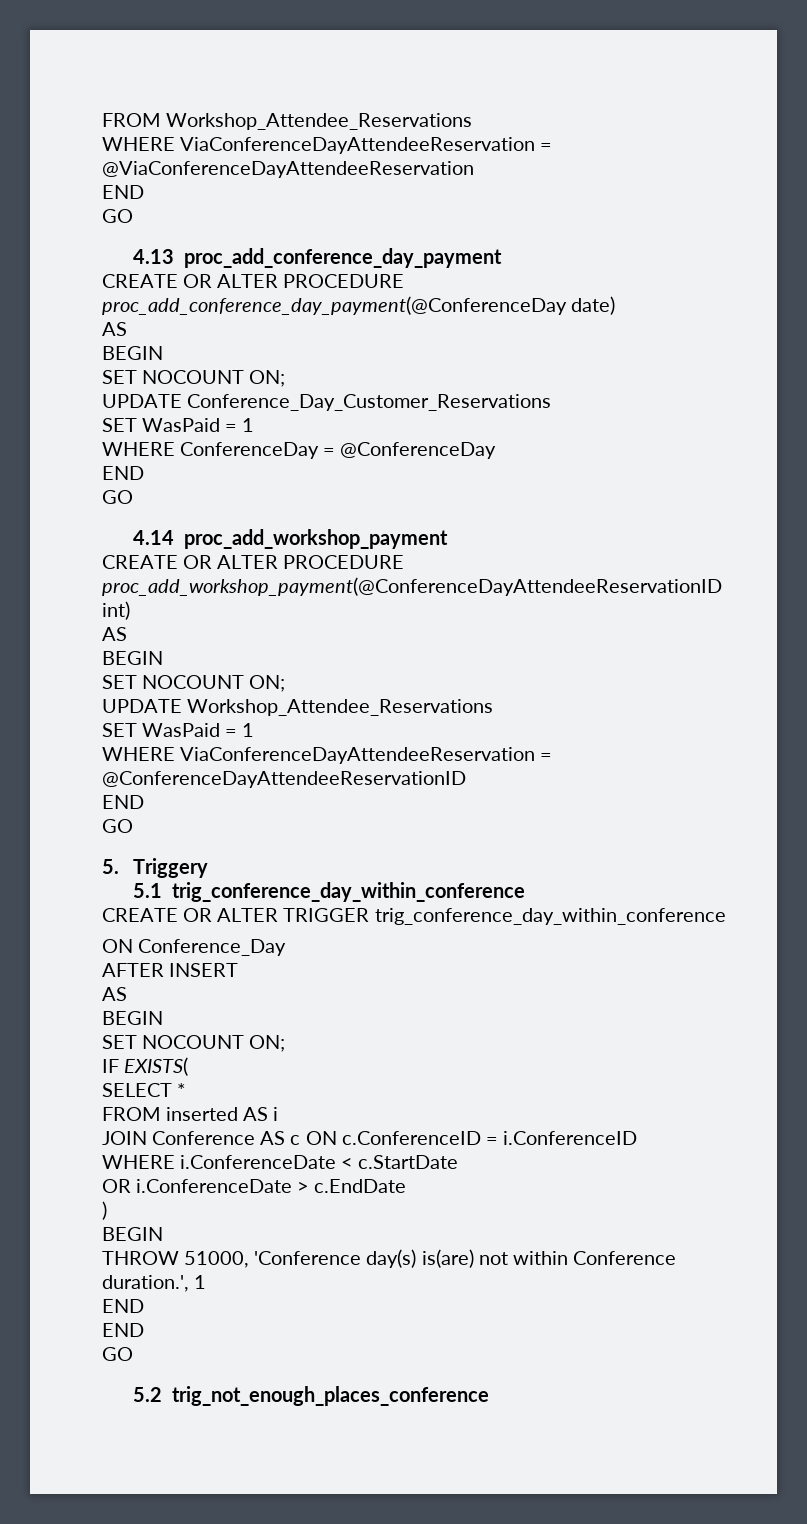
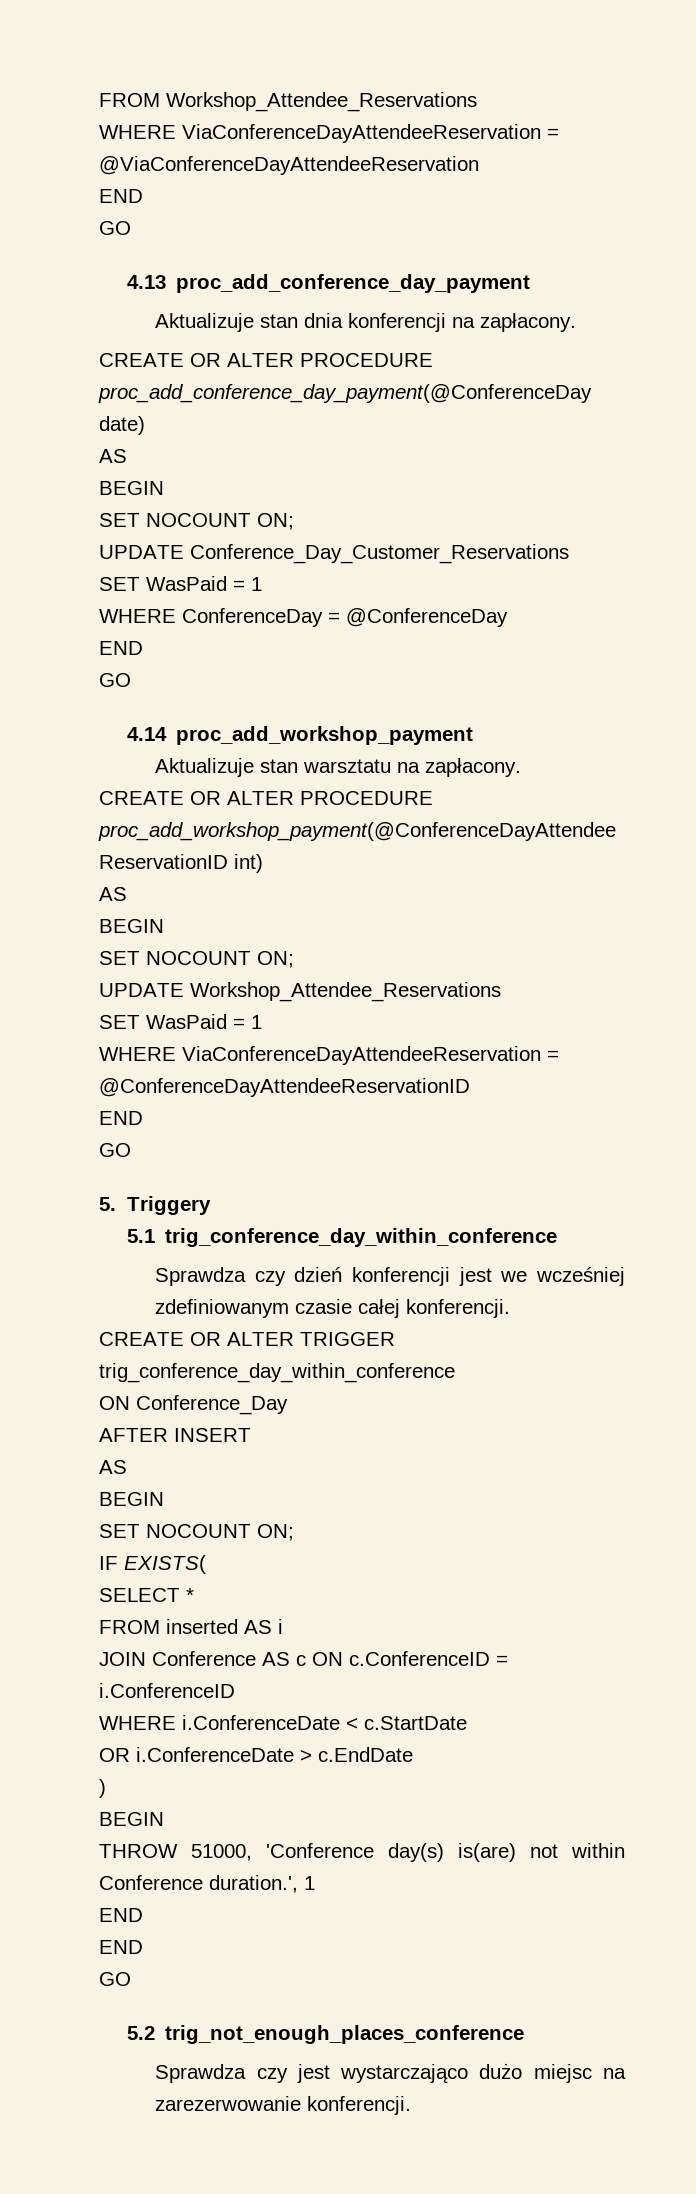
+ Aktualizuje stan dnia konferencji na zapłacony.
+ Aktualizuje stan warsztatu na zapłacony.
+ Sprawdza czy dzień konferencji jest we wcześniej zdefiniowanym czasie całej konferencji.
+ Sprawdza czy jest wystarczająco dużo miejsc na zarezerwowanie konferencji.

